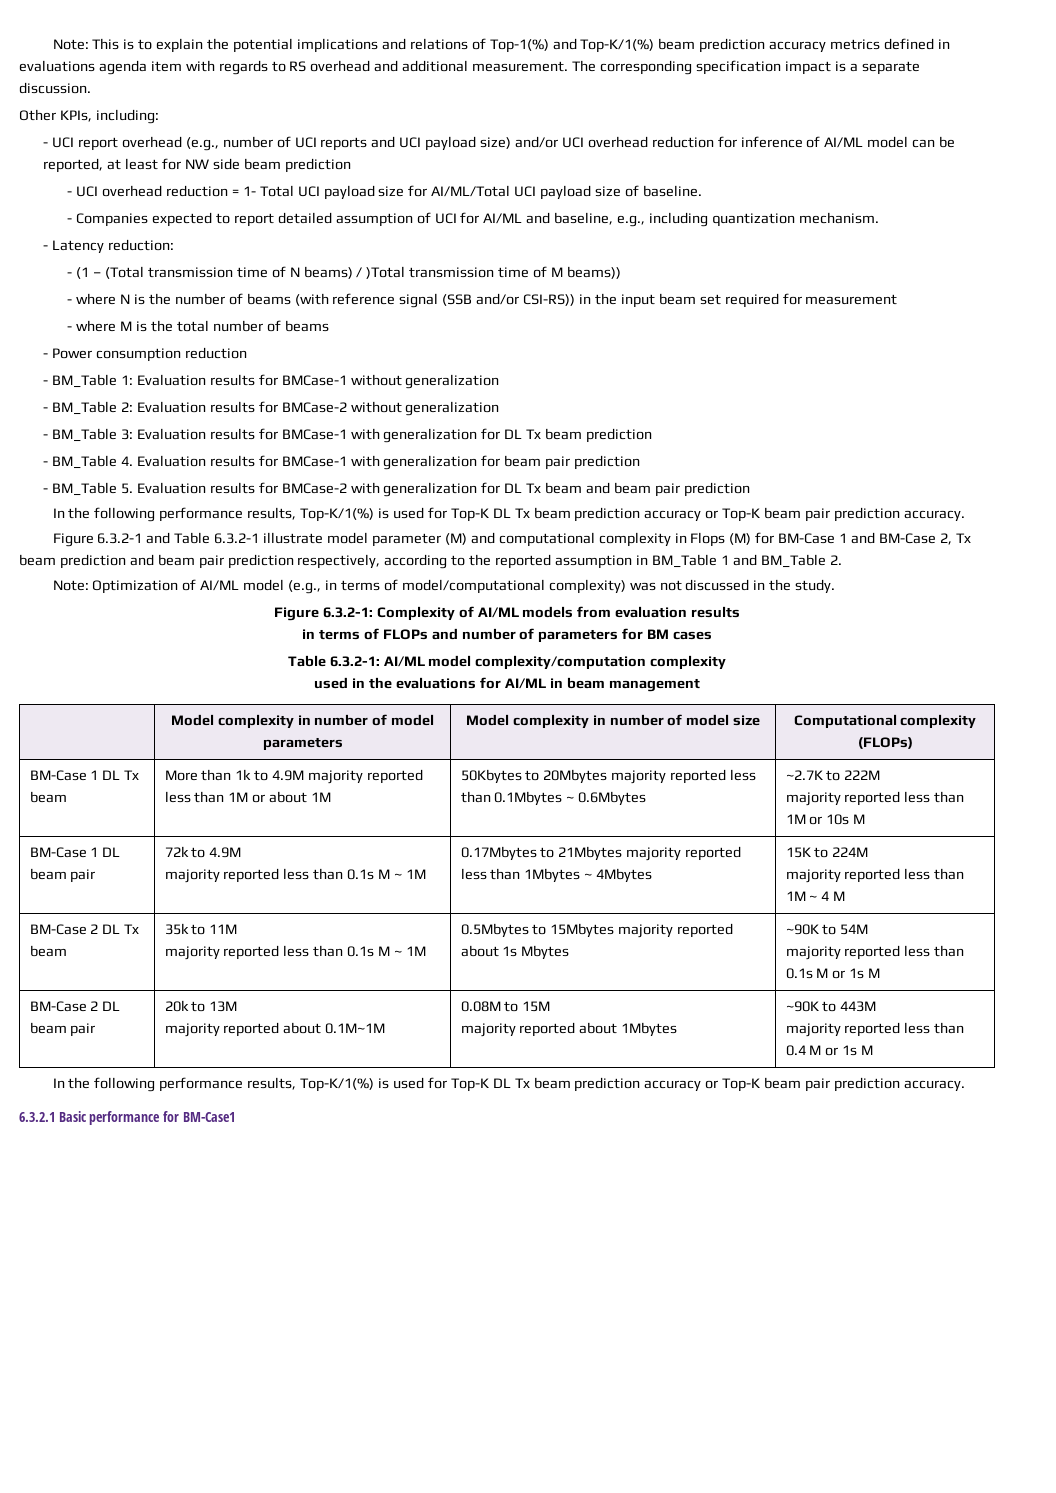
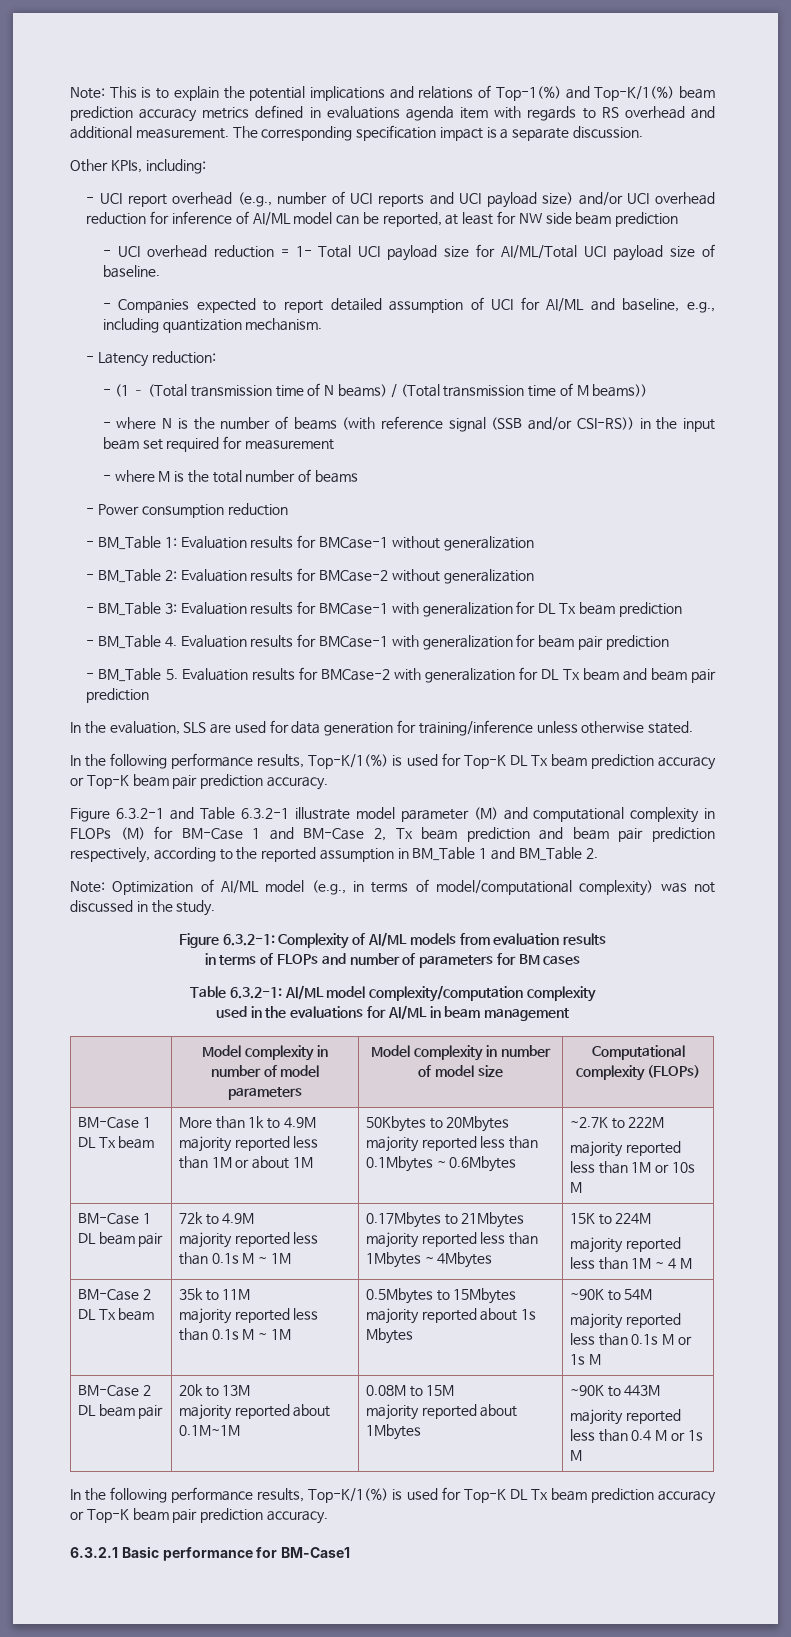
- - (1 – (Total transmission time of N beams) / )Total transmission time of M beams))
+ - (1 – (Total transmission time of N beams) / (Total transmission time of M beams))
+ In the evaluation, SLS are used for data generation for training/inference unless otherwise stated.
- Figure 6.3.2-1 and Table 6.3.2-1 illustrate model parameter (M) and computational complexity in Flops (M) for BM-Case 1 and BM-Case 2, Tx beam prediction and beam pair prediction respectively, according to the reported assumption in BM_Table 1 and BM_Table 2.
+ Figure 6.3.2-1 and Table 6.3.2-1 illustrate model parameter (M) and computational complexity in FLOPs (M) for BM-Case 1 and BM-Case 2, Tx beam prediction and beam pair prediction respectively, according to the reported assumption in BM_Table 1 and BM_Table 2.

